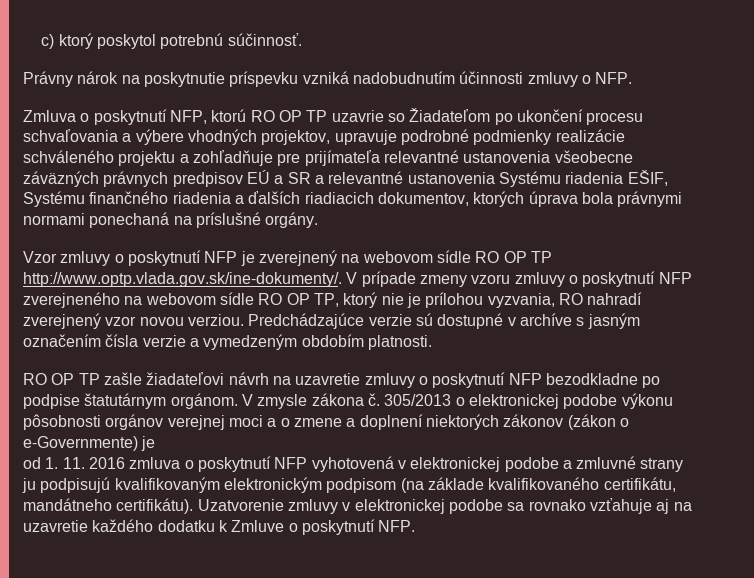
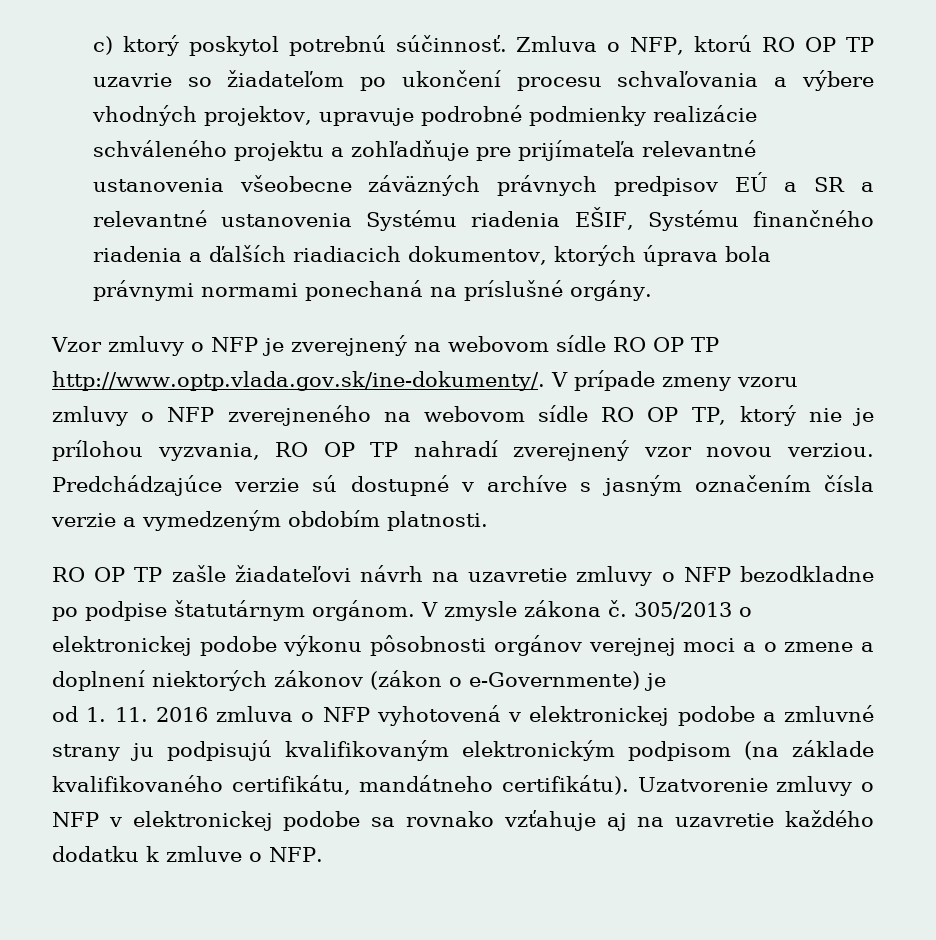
- c) ktorý poskytol potrebnú súčinnosť.
- Právny nárok na poskytnutie príspevku vzniká nadobudnutím účinnosti zmluvy o NFP.
- Zmluva o poskytnutí NFP, ktorú RO OP TP uzavrie so Žiadateľom po ukončení procesu schvaľovania a výbere vhodných projektov, upravuje podrobné podmienky realizácie schváleného projektu a zohľadňuje pre prijímateľa relevantné ustanovenia všeobecne záväzných právnych predpisov EÚ a SR a relevantné ustanovenia Systému riadenia EŠIF, Systému finančného riadenia a ďalších riadiacich dokumentov, ktorých úprava bola právnymi normami ponechaná na príslušné orgány.
+ c) ktorý poskytol potrebnú súčinnosť. Zmluva o NFP, ktorú RO OP TP uzavrie so žiadateľom po ukončení procesu schvaľovania a výbere vhodných projektov, upravuje podrobné podmienky realizácie schváleného projektu a zohľadňuje pre prijímateľa relevantné ustanovenia všeobecne záväzných právnych predpisov EÚ a SR a relevantné ustanovenia Systému riadenia EŠIF, Systému finančného riadenia a ďalších riadiacich dokumentov, ktorých úprava bola právnymi normami ponechaná na príslušné orgány.
- Vzor zmluvy o poskytnutí NFP je zverejnený na webovom sídle RO OP TP http://www.optp.vlada.gov.sk/ine-dokumenty/. V prípade zmeny vzoru zmluvy o poskytnutí NFP zverejneného na webovom sídle RO OP TP, ktorý nie je prílohou vyzvania, RO nahradí zverejnený vzor novou verziou.
+ Vzor zmluvy o NFP je zverejnený na webovom sídle RO OP TP http://www.optp.vlada.gov.sk/ine-dokumenty/. V prípade zmeny vzoru zmluvy o NFP zverejneného na webovom sídle RO OP TP, ktorý nie je prílohou vyzvania, RO OP TP nahradí zverejnený vzor novou verziou.
- RO OP TP zašle žiadateľovi návrh na uzavretie zmluvy o poskytnutí NFP bezodkladne po podpise štatutárnym orgánom.
+ RO OP TP zašle žiadateľovi návrh na uzavretie zmluvy o NFP bezodkladne po podpise štatutárnym orgánom.
- od 1. 11. 2016 zmluva o poskytnutí NFP vyhotovená v elektronickej podobe a zmluvné strany ju podpisujú kvalifikovaným elektronickým podpisom (na základe kvalifikovaného certifikátu, mandátneho certifikátu).
+ od 1. 11. 2016 zmluva o NFP vyhotovená v elektronickej podobe a zmluvné strany ju podpisujú kvalifikovaným elektronickým podpisom (na základe kvalifikovaného certifikátu, mandátneho certifikátu).
- Uzatvorenie zmluvy v elektronickej podobe sa rovnako vzťahuje aj na uzavretie každého dodatku k Zmluve o poskytnutí NFP.
+ Uzatvorenie zmluvy o NFP v elektronickej podobe sa rovnako vzťahuje aj na uzavretie každého dodatku k zmluve o NFP.

